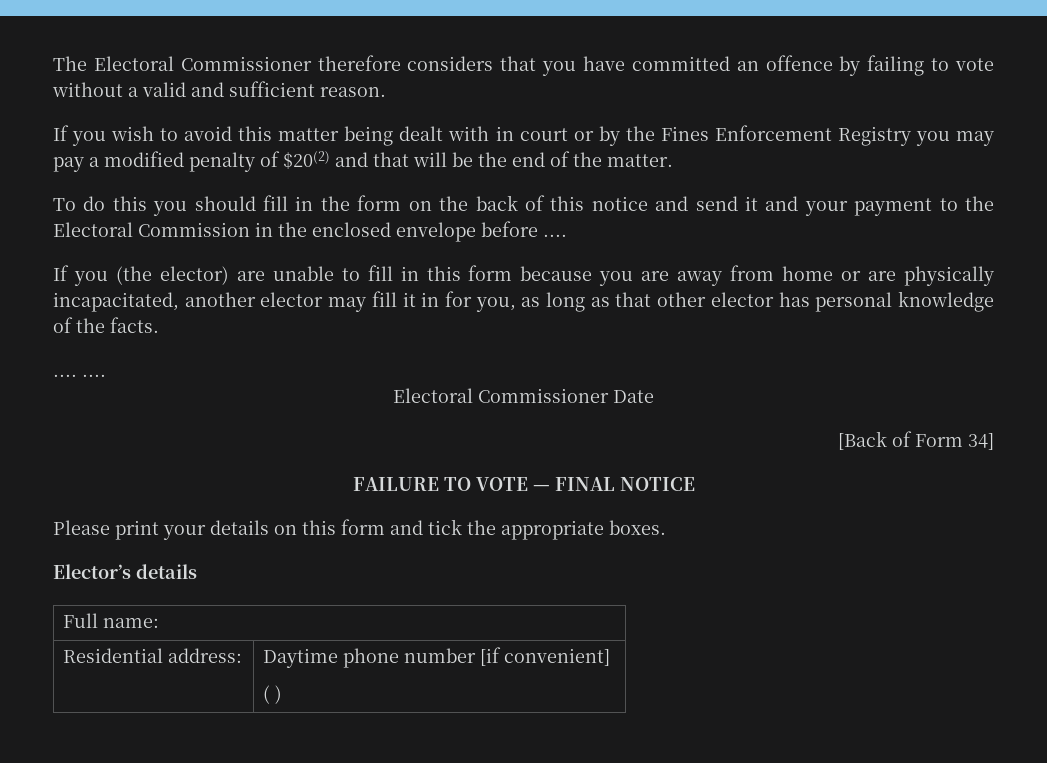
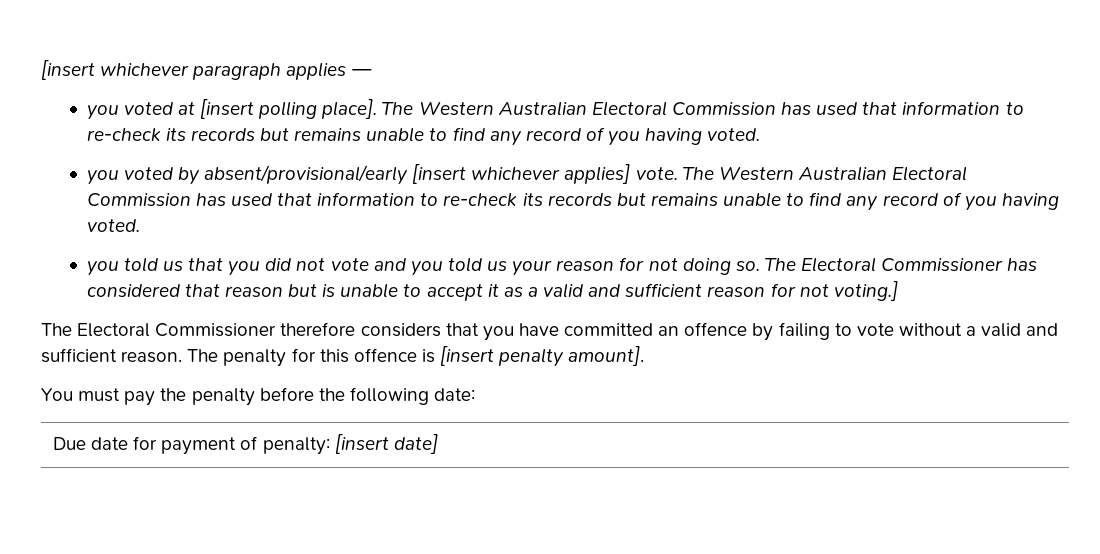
+ [insert whichever paragraph applies —
+ you voted at [insert polling place]. The Western Australian Electoral Commission has used that information to re-check its records but remains unable to find any record of you having voted.
+ you voted by absent/provisional/early [insert whichever applies] vote. The Western Australian Electoral Commission has used that information to re-check its records but remains unable to find any record of you having voted.
+ you told us that you did not vote and you told us your reason for not doing so. The Electoral Commissioner has considered that reason but is unable to accept it as a valid and sufficient reason for not voting.]
- The Electoral Commissioner therefore considers that you have committed an offence by failing to vote without a valid and sufficient reason.
- If you wish to avoid this matter being dealt with in court or by the Fines Enforcement Registry you may pay a modified penalty of $20(2) and that will be the end of the matter.
- To do this you should fill in the form on the back of this notice and send it and your payment to the Electoral Commission in the enclosed envelope before ....
- If you (the elector) are unable to fill in this form because you are away from home or are physically incapacitated, another elector may fill it in for you, as long as that other elector has personal knowledge of the facts.
- .... ....
- Electoral Commissioner Date
- [Back of Form 34]
- FAILURE TO VOTE — FINAL NOTICE
- Please print your details on this form and tick the appropriate boxes.
- Elector’s details
- Full name:
- Residential address: | Daytime phone number [if convenient]
- ( )
+ The Electoral Commissioner therefore considers that you have committed an offence by failing to vote without a valid and sufficient reason. The penalty for this offence is [insert penalty amount].
+ You must pay the penalty before the following date:
+ Due date for payment of penalty: [insert date]

